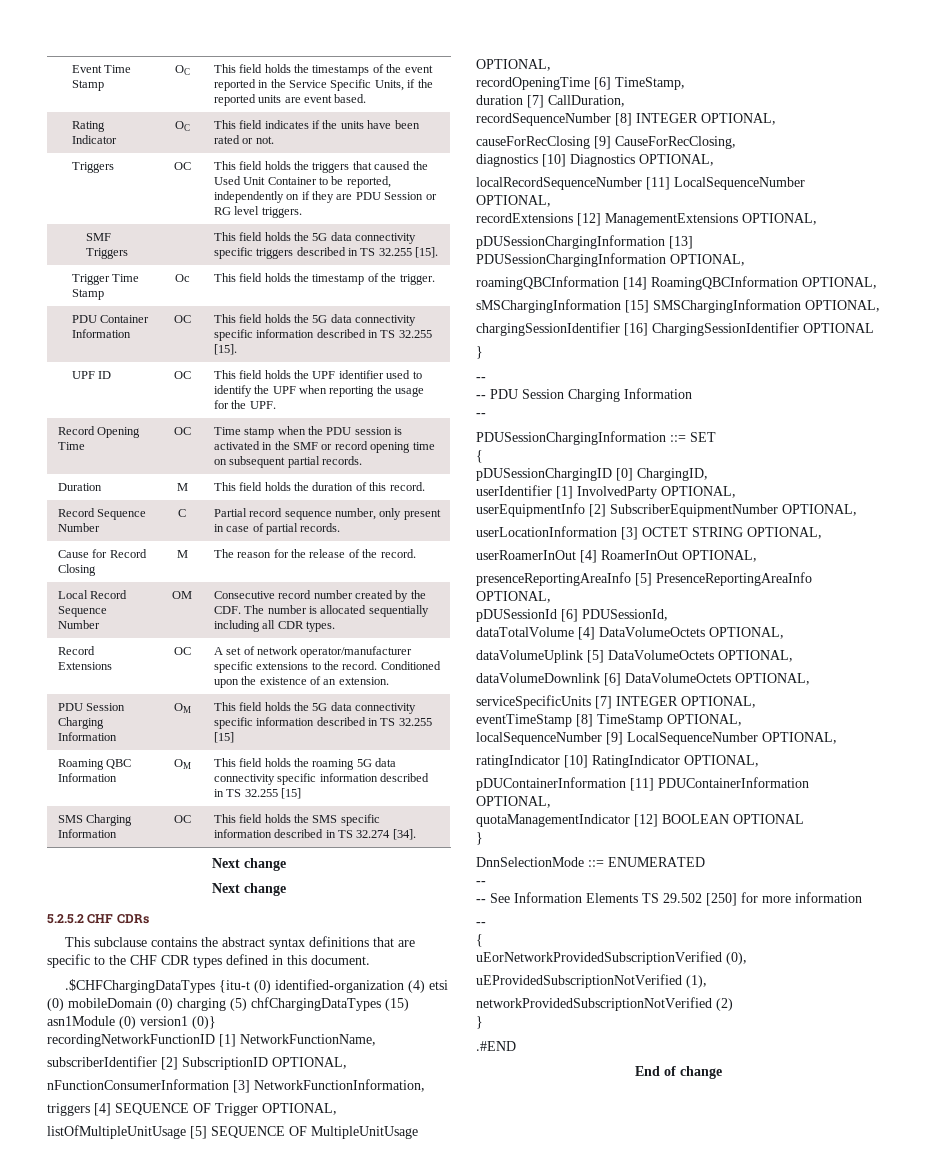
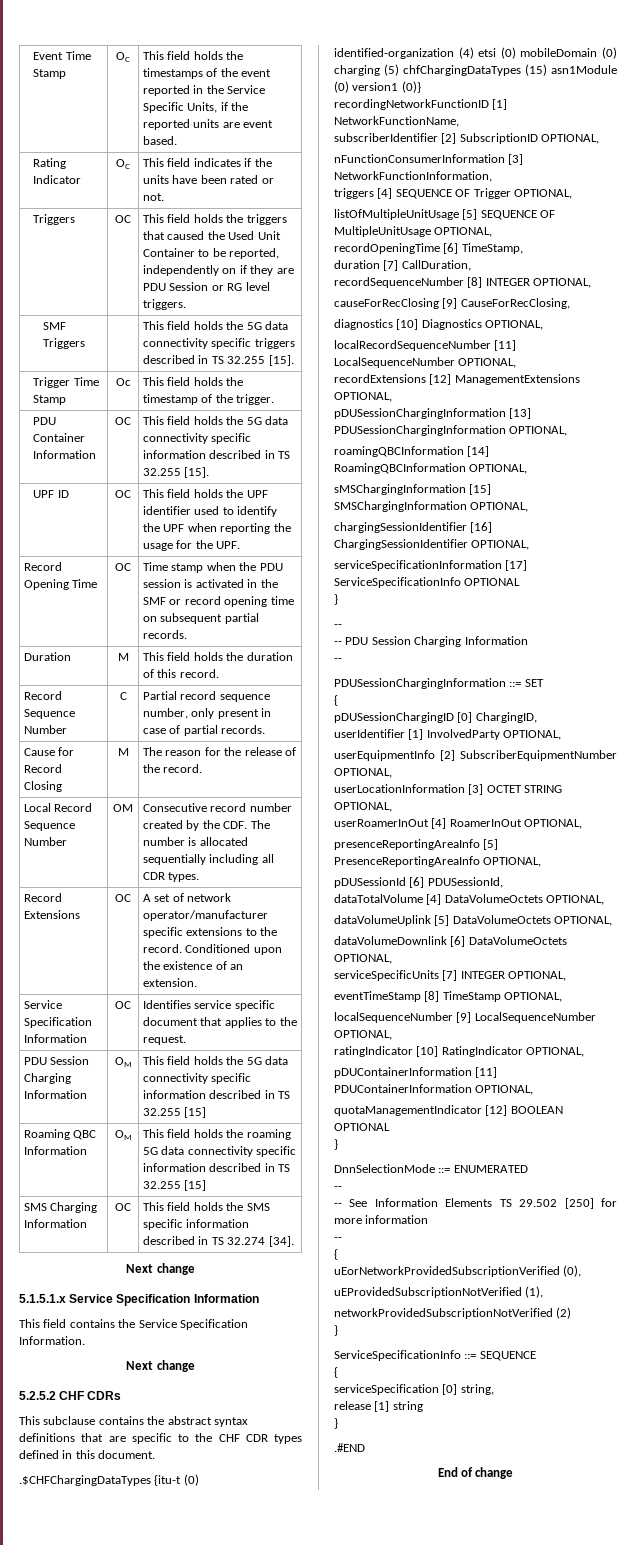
+ Service Specification Information | OC | Identifies service specific document that applies to the request.
+ 5.1.5.1.x Service Specification Information
+ This field contains the Service Specification Information.
- chargingSessionIdentifier [16] ChargingSessionIdentifier OPTIONAL
+ chargingSessionIdentifier [16] ChargingSessionIdentifier OPTIONAL,
+ serviceSpecificationInformation [17] ServiceSpecificationInfo OPTIONAL
+ ServiceSpecificationInfo ::= SEQUENCE
+ {
+ serviceSpecification [0] string,
+ release [1] string
+ }

